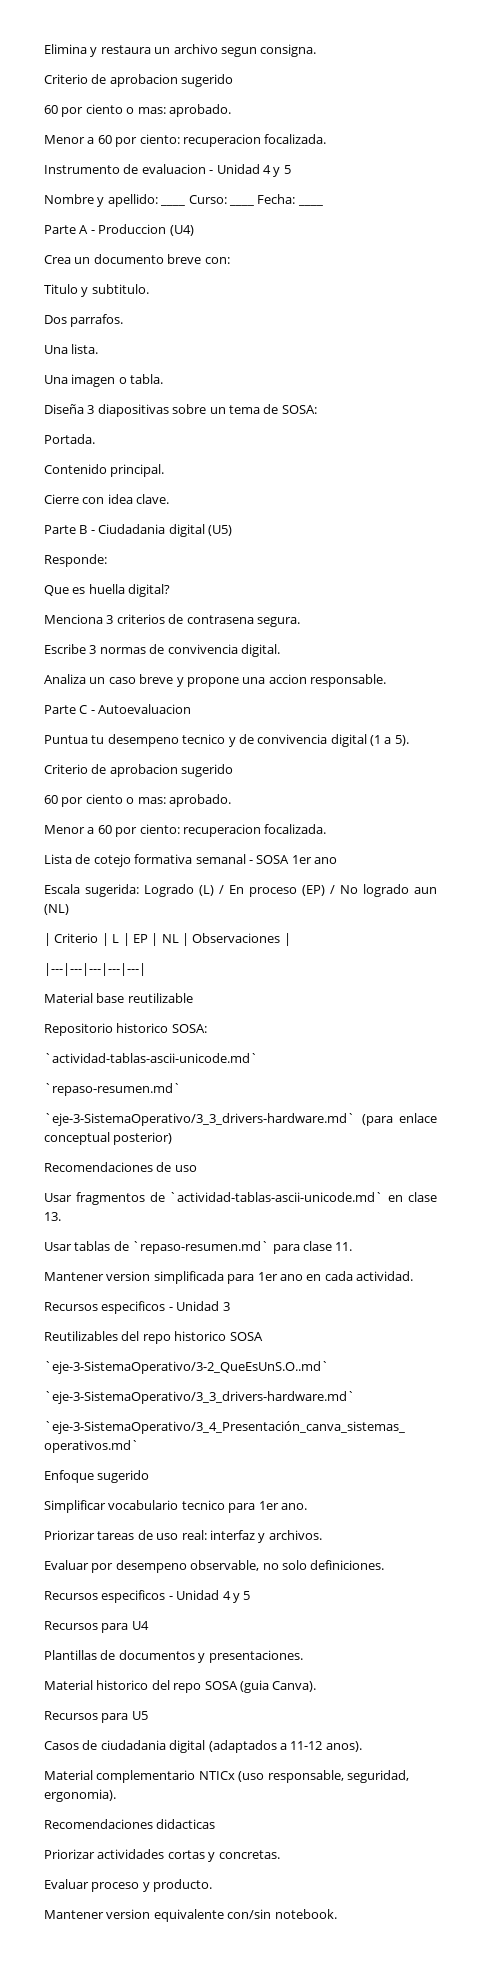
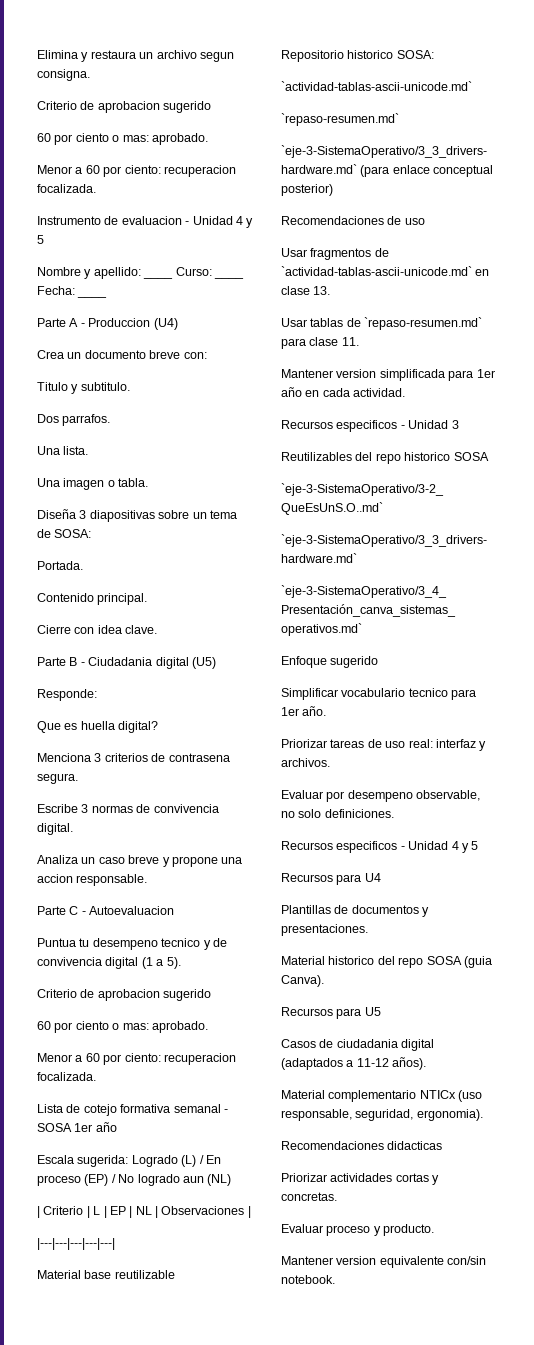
- Lista de cotejo formativa semanal - SOSA 1er ano
+ Lista de cotejo formativa semanal - SOSA 1er año
- Mantener version simplificada para 1er ano en cada actividad.
+ Mantener version simplificada para 1er año en cada actividad.
- Simplificar vocabulario tecnico para 1er ano.
+ Simplificar vocabulario tecnico para 1er año.
- Casos de ciudadania digital (adaptados a 11-12 anos).
+ Casos de ciudadania digital (adaptados a 11-12 años).

